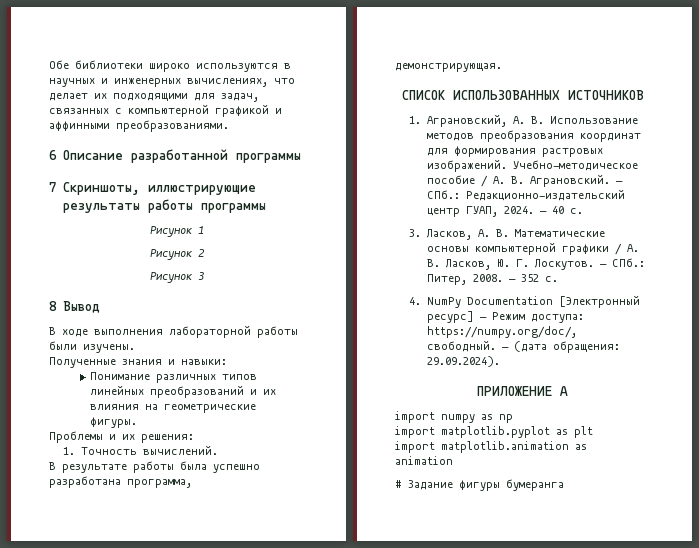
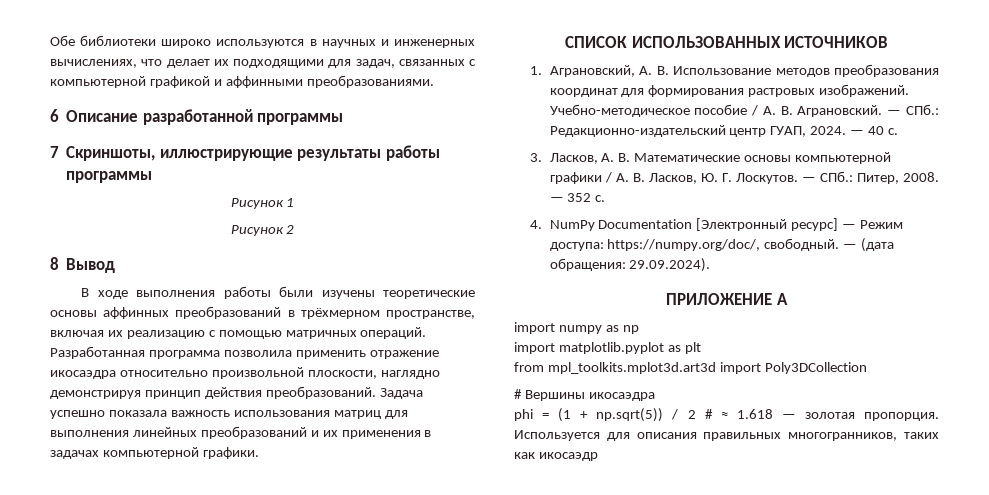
- Рисунок 3
- В ходе выполнения лабораторной работы были изучены.
- Полученные знания и навыки:
- Понимание различных типов линейных преобразований и их влияния на геометрические фигуры.
- Проблемы и их решения:
- 1. Точность вычислений.
- В результате работы была успешно разработана программа, демонстрирующая.
+ В ходе выполнения работы были изучены теоретические основы аффинных преобразований в трёхмерном пространстве, включая их реализацию с помощью матричных операций. Разработанная программа позволила применить отражение икосаэдра относительно произвольной плоскости, наглядно демонстрируя принцип действия преобразований. Задача успешно показала важность использования матриц для выполнения линейных преобразований и их применения в задачах компьютерной графики.
- import matplotlib.animation as animation
- # Задание фигуры бумеранга
+ from mpl_toolkits.mplot3d.art3d import Poly3DCollection
+ # Вершины икосаэдра
+ phi = (1 + np.sqrt(5)) / 2 # ≈ 1.618 — золотая пропорция. Используется для описания правильных многогранников, таких как икосаэдр

